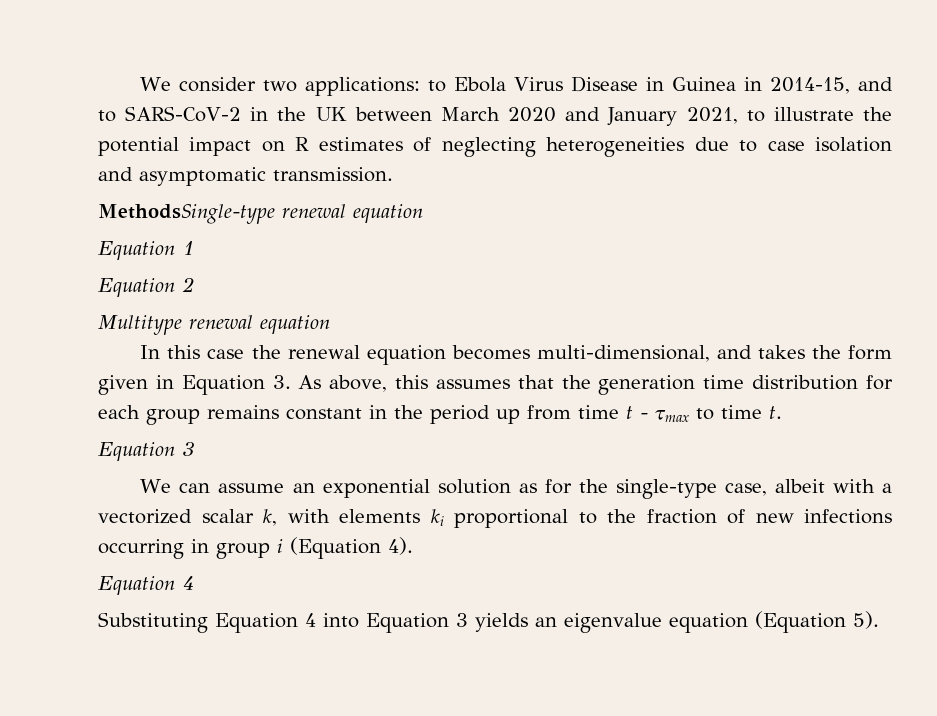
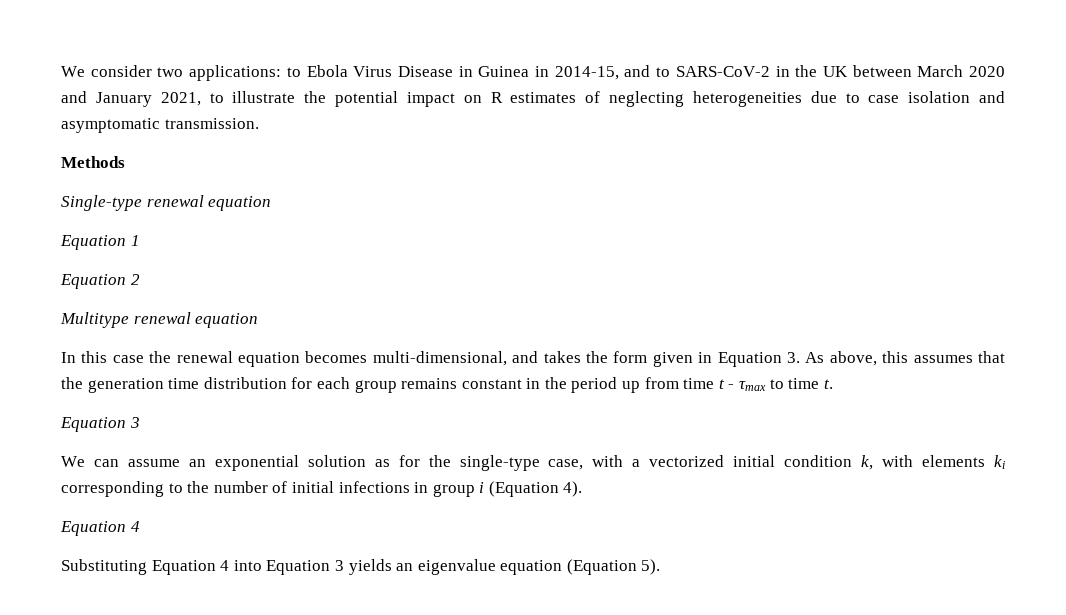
- MethodsSingle-type renewal equation
+ Methods
+ Single-type renewal equation
- We can assume an exponential solution as for the single-type case, albeit with a vectorized scalar k, with elements ki proportional to the fraction of new infections occurring in group i (Equation 4).
+ We can assume an exponential solution as for the single-type case, with a vectorized initial condition k, with elements ki corresponding to the number of initial infections in group i (Equation 4).

